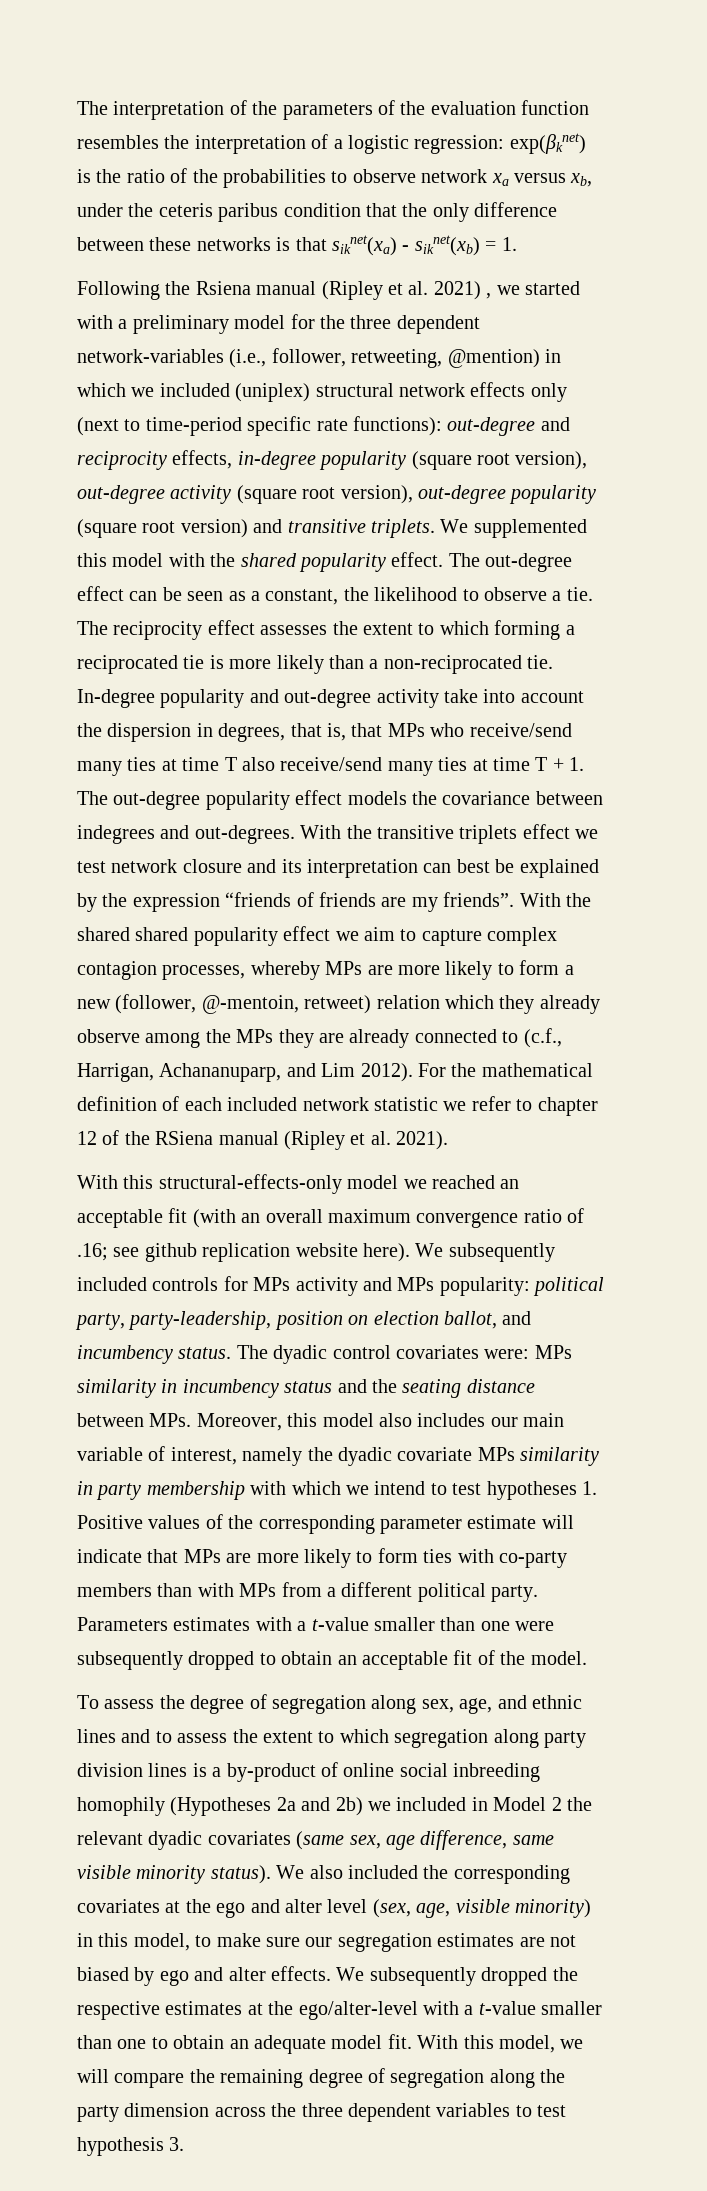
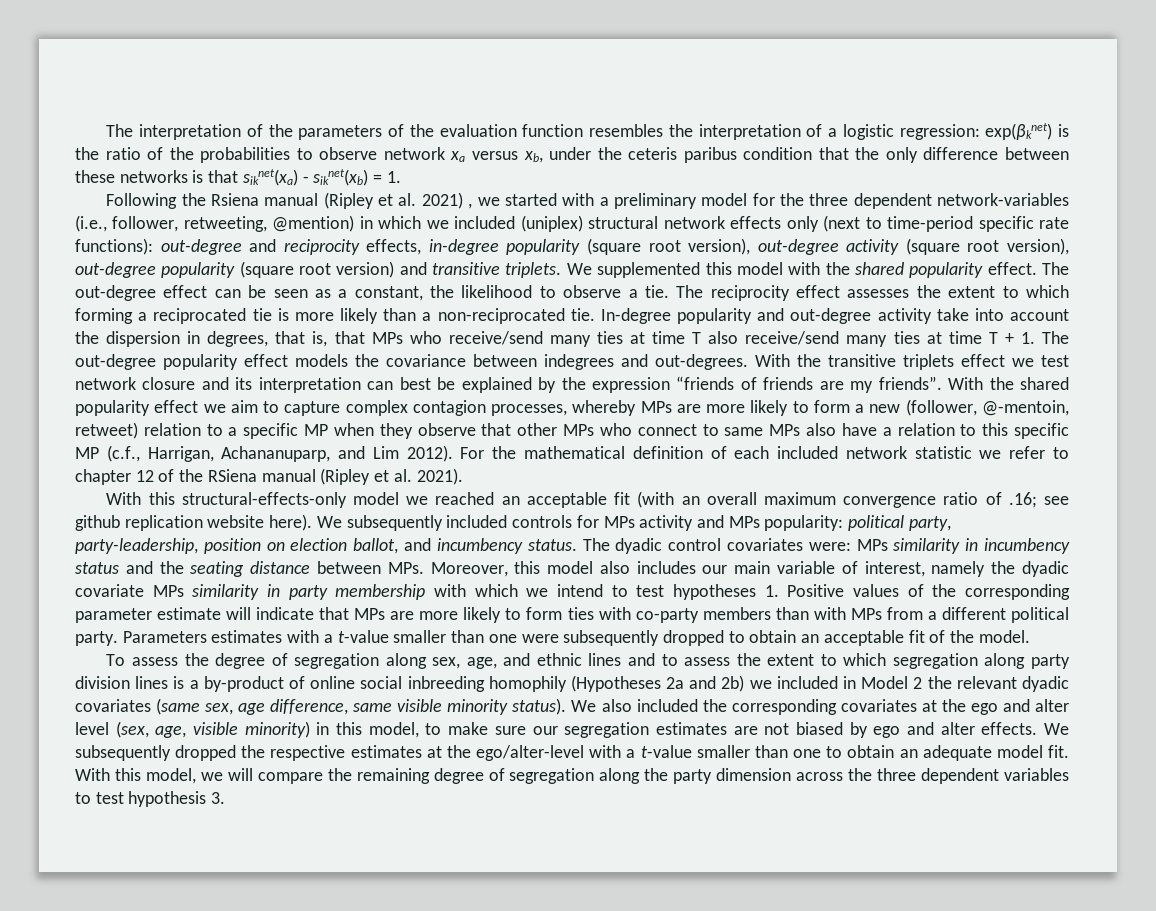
- With the shared shared popularity effect we aim to capture complex contagion processes, whereby MPs are more likely to form a new (follower, @-mentoin, retweet) relation which they already observe among the MPs they are already connected to (c.f., Harrigan, Achananuparp, and Lim 2012).
+ With the shared popularity effect we aim to capture complex contagion processes, whereby MPs are more likely to form a new (follower, @-mentoin, retweet) relation to a specific MP when they observe that other MPs who connect to same MPs also have a relation to this specific MP (c.f., Harrigan, Achananuparp, and Lim 2012).

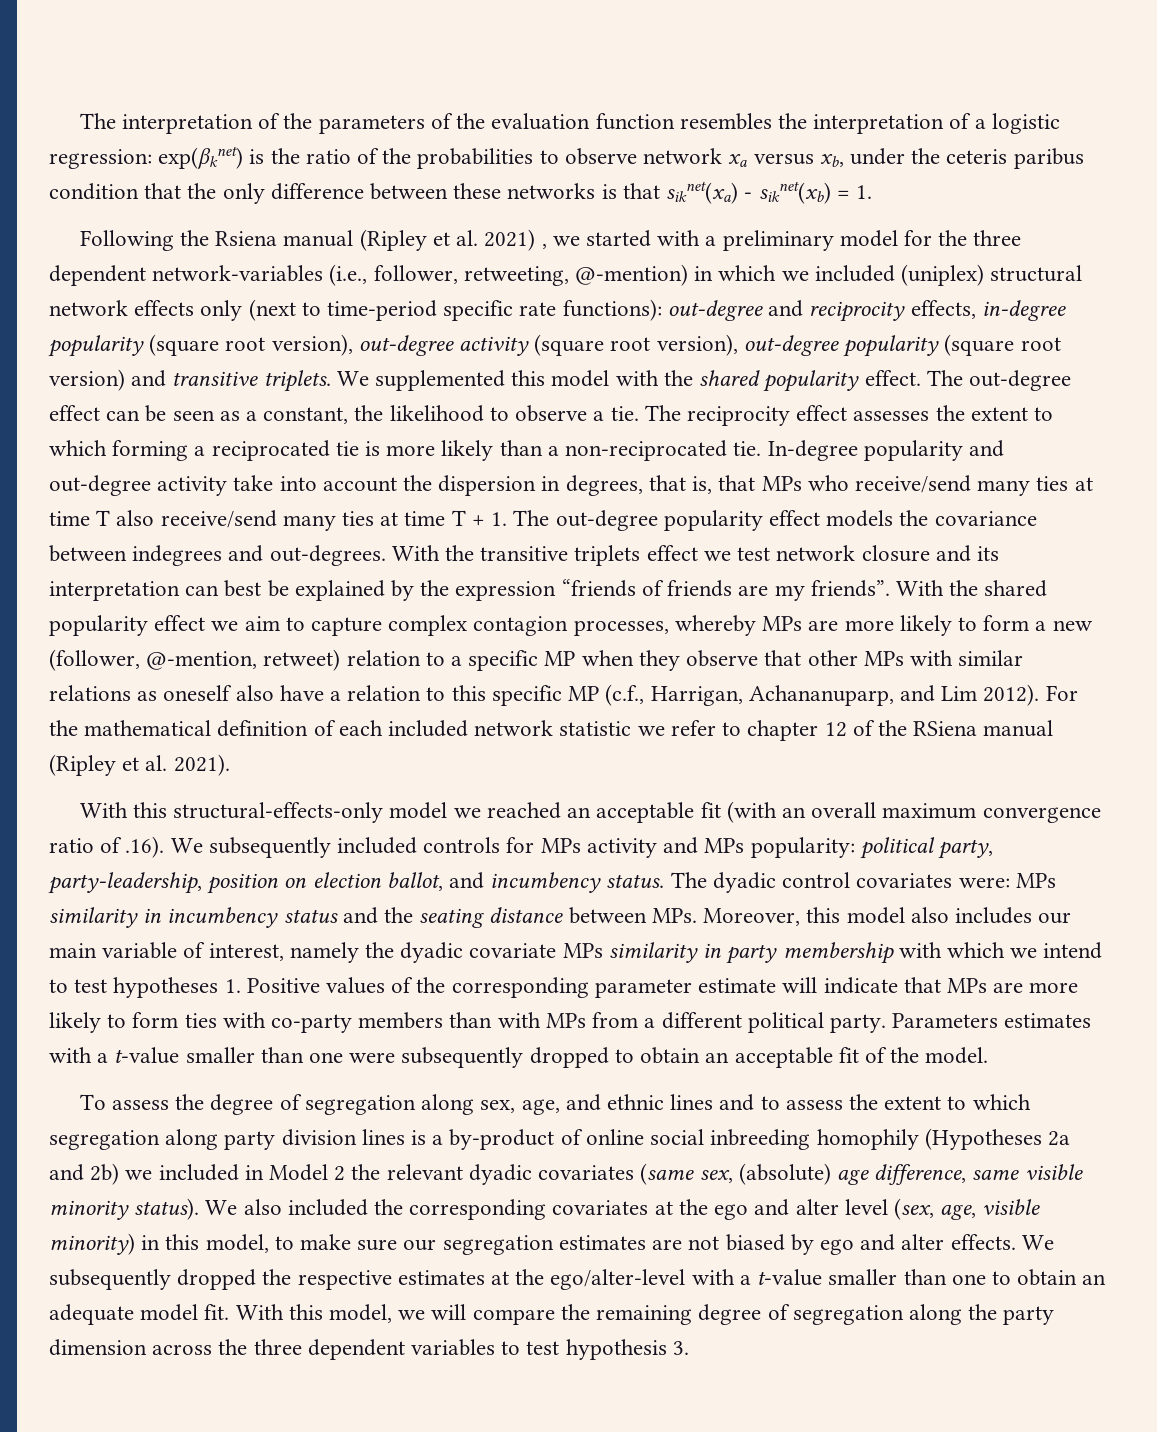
- Following the Rsiena manual (Ripley et al. 2021) , we started with a preliminary model for the three dependent network-variables (i.e., follower, retweeting, @mention) in which we included (uniplex) structural network effects only (next to time-period specific rate functions): out-degree and reciprocity effects, in-degree popularity (square root version), out-degree activity (square root version), out-degree popularity (square root version) and transitive triplets.
+ Following the Rsiena manual (Ripley et al. 2021) , we started with a preliminary model for the three dependent network-variables (i.e., follower, retweeting, @-mention) in which we included (uniplex) structural network effects only (next to time-period specific rate functions): out-degree and reciprocity effects, in-degree popularity (square root version), out-degree activity (square root version), out-degree popularity (square root version) and transitive triplets.
- With the shared popularity effect we aim to capture complex contagion processes, whereby MPs are more likely to form a new (follower, @-mentoin, retweet) relation to a specific MP when they observe that other MPs who connect to same MPs also have a relation to this specific MP (c.f., Harrigan, Achananuparp, and Lim 2012).
+ With the shared popularity effect we aim to capture complex contagion processes, whereby MPs are more likely to form a new (follower, @-mention, retweet) relation to a specific MP when they observe that other MPs with similar relations as oneself also have a relation to this specific MP (c.f., Harrigan, Achananuparp, and Lim 2012).
- With this structural-effects-only model we reached an acceptable fit (with an overall maximum convergence ratio of .16; see github replication website here). We subsequently included controls for MPs activity and MPs popularity: political party, party-leadership, position on election ballot, and incumbency status.
+ With this structural-effects-only model we reached an acceptable fit (with an overall maximum convergence ratio of .16). We subsequently included controls for MPs activity and MPs popularity: political party, party-leadership, position on election ballot, and incumbency status.
- To assess the degree of segregation along sex, age, and ethnic lines and to assess the extent to which segregation along party division lines is a by-product of online social inbreeding homophily (Hypotheses 2a and 2b) we included in Model 2 the relevant dyadic covariates (same sex, age difference, same visible minority status).
+ To assess the degree of segregation along sex, age, and ethnic lines and to assess the extent to which segregation along party division lines is a by-product of online social inbreeding homophily (Hypotheses 2a and 2b) we included in Model 2 the relevant dyadic covariates (same sex, (absolute) age difference, same visible minority status).

